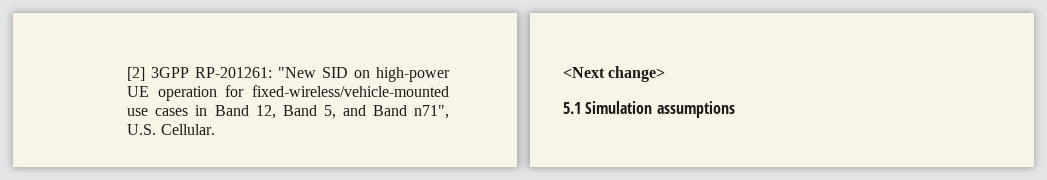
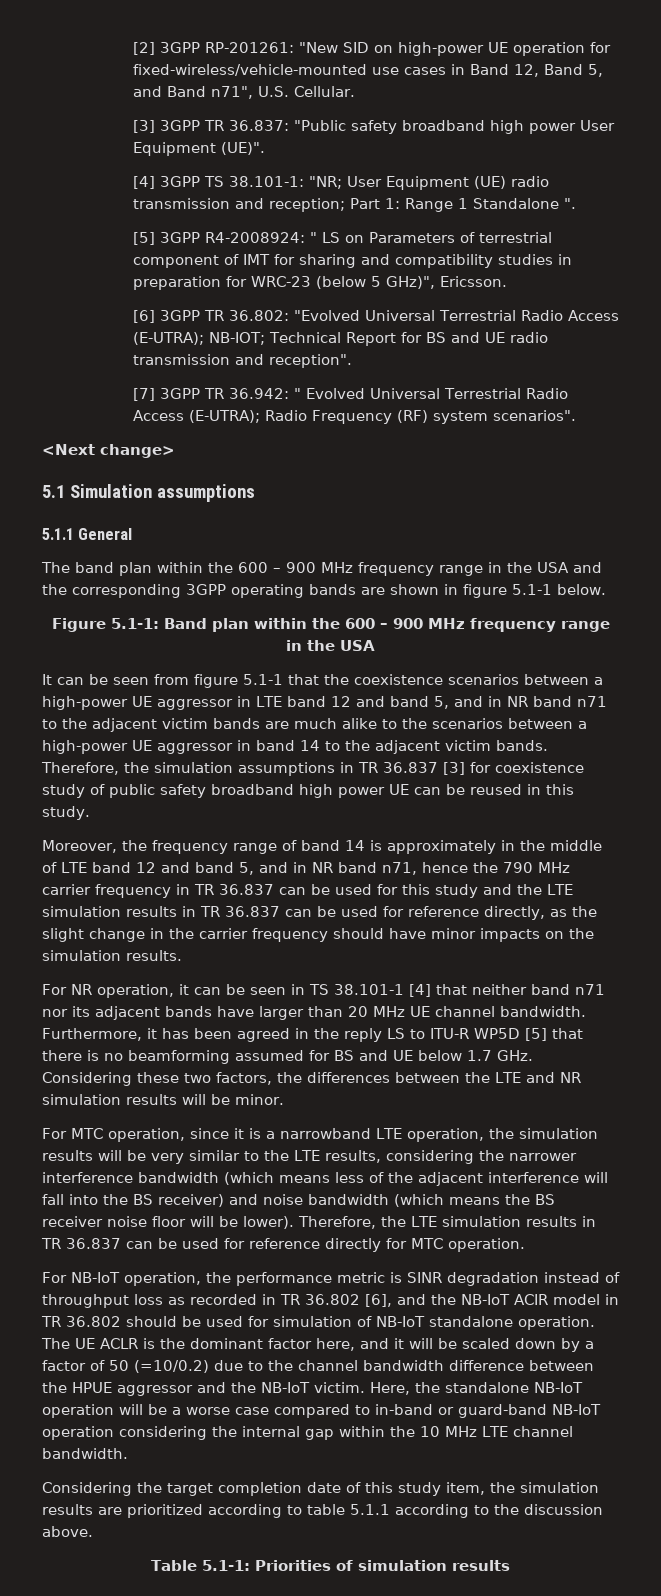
+ [3] 3GPP TR 36.837: "Public safety broadband high power User Equipment (UE)".
+ [4] 3GPP TS 38.101-1: "NR; User Equipment (UE) radio transmission and reception; Part 1: Range 1 Standalone ".
+ [5] 3GPP R4-2008924: " LS on Parameters of terrestrial component of IMT for sharing and compatibility studies in preparation for WRC-23 (below 5 GHz)", Ericsson.
+ [6] 3GPP TR 36.802: "Evolved Universal Terrestrial Radio Access (E-UTRA); NB-IOT; Technical Report for BS and UE radio transmission and reception".
+ [7] 3GPP TR 36.942: " Evolved Universal Terrestrial Radio Access (E-UTRA); Radio Frequency (RF) system scenarios".
+ 5.1.1 General
+ The band plan within the 600 – 900 MHz frequency range in the USA and the corresponding 3GPP operating bands are shown in figure 5.1-1 below.
+ Figure 5.1-1: Band plan within the 600 – 900 MHz frequency range in the USA
+ It can be seen from figure 5.1-1 that the coexistence scenarios between a high-power UE aggressor in LTE band 12 and band 5, and in NR band n71 to the adjacent victim bands are much alike to the scenarios between a high-power UE aggressor in band 14 to the adjacent victim bands. Therefore, the simulation assumptions in TR 36.837 [3] for coexistence study of public safety broadband high power UE can be reused in this study.
+ Moreover, the frequency range of band 14 is approximately in the middle of LTE band 12 and band 5, and in NR band n71, hence the 790 MHz carrier frequency in TR 36.837 can be used for this study and the LTE simulation results in TR 36.837 can be used for reference directly, as the slight change in the carrier frequency should have minor impacts on the simulation results.
+ For NR operation, it can be seen in TS 38.101-1 [4] that neither band n71 nor its adjacent bands have larger than 20 MHz UE channel bandwidth. Furthermore, it has been agreed in the reply LS to ITU-R WP5D [5] that there is no beamforming assumed for BS and UE below 1.7 GHz. Considering these two factors, the differences between the LTE and NR simulation results will be minor.
+ For MTC operation, since it is a narrowband LTE operation, the simulation results will be very similar to the LTE results, considering the narrower interference bandwidth (which means less of the adjacent interference will fall into the BS receiver) and noise bandwidth (which means the BS receiver noise floor will be lower). Therefore, the LTE simulation results in TR 36.837 can be used for reference directly for MTC operation.
+ For NB-IoT operation, the performance metric is SINR degradation instead of throughput loss as recorded in TR 36.802 [6], and the NB-IoT ACIR model in TR 36.802 should be used for simulation of NB-IoT standalone operation. The UE ACLR is the dominant factor here, and it will be scaled down by a factor of 50 (=10/0.2) due to the channel bandwidth difference between the HPUE aggressor and the NB-IoT victim. Here, the standalone NB-IoT operation will be a worse case compared to in-band or guard-band NB-IoT operation considering the internal gap within the 10 MHz LTE channel bandwidth.
+ Considering the target completion date of this study item, the simulation results are prioritized according to table 5.1.1 according to the discussion above.
+ Table 5.1-1: Priorities of simulation results

